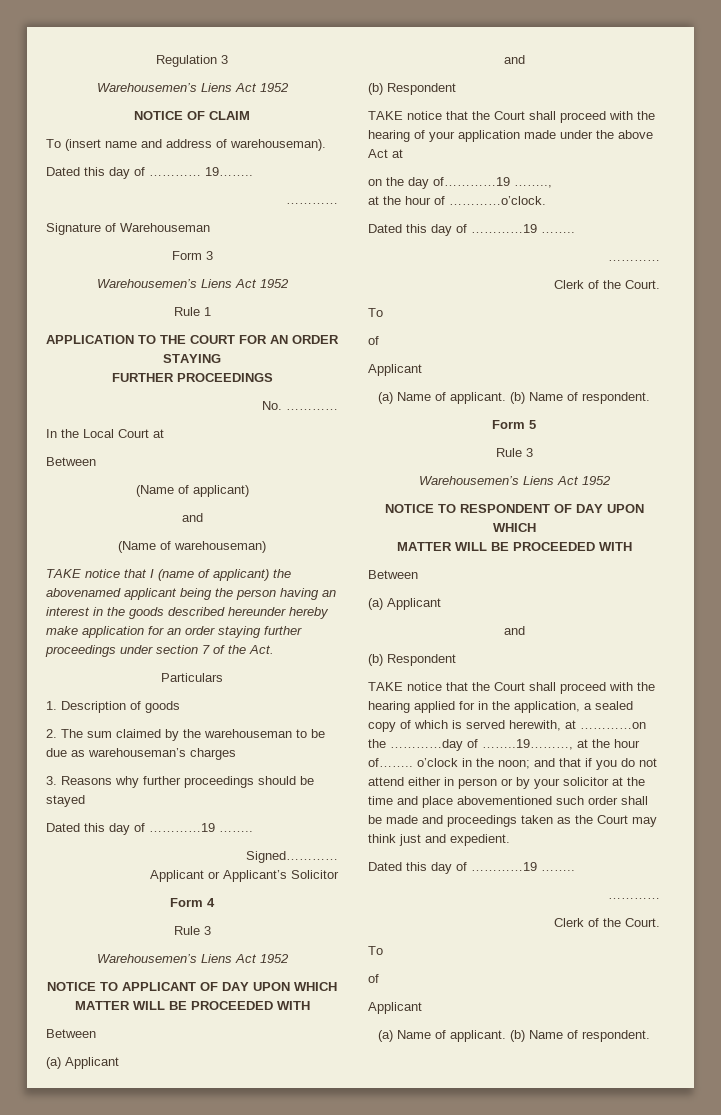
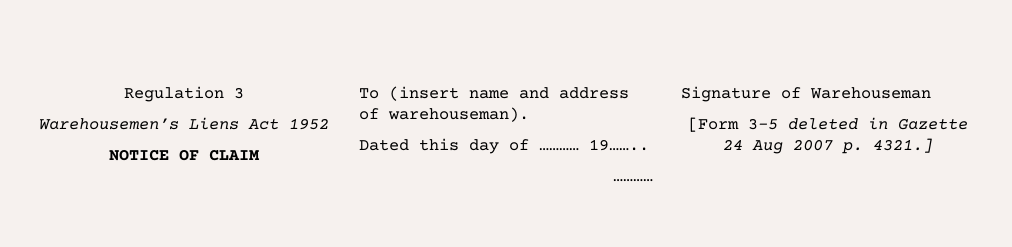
- Form 3
- Warehousemen’s Liens Act 1952
- Rule 1
- APPLICATION TO THE COURT FOR AN ORDER STAYING
- FURTHER PROCEEDINGS
- No. …………
- In the Local Court at
- Between
- (Name of applicant)
- and
- (Name of warehouseman)
- TAKE notice that I (name of applicant) the abovenamed applicant being the person having an interest in the goods described hereunder hereby make application for an order staying further proceedings under section 7 of the Act.
- Particulars
- 1. Description of goods
- 2. The sum claimed by the warehouseman to be due as warehouseman’s charges
- 3. Reasons why further proceedings should be stayed
- Dated this day of …………19 ……..
- Signed…………
- Applicant or Applicant’s Solicitor
- Form 4
- Rule 3
- Warehousemen’s Liens Act 1952
- NOTICE TO APPLICANT OF DAY UPON WHICH MATTER WILL BE PROCEEDED WITH
- Between
- (a) Applicant
- and
- (b) Respondent
- TAKE notice that the Court shall proceed with the hearing of your application made under the above Act at
- on the day of…………19 ……..,
- at the hour of …………o’clock.
- Dated this day of …………19 ……..
- …………
- Clerk of the Court.
- To
- of
- Applicant
- (a) Name of applicant. (b) Name of respondent.
- Form 5
- Rule 3
- Warehousemen’s Liens Act 1952
- NOTICE TO RESPONDENT OF DAY UPON WHICH
- MATTER WILL BE PROCEEDED WITH
- Between
- (a) Applicant
- and
- (b) Respondent
- TAKE notice that the Court shall proceed with the hearing applied for in the application, a sealed copy of which is served herewith, at …………on the …………day of ……..19………, at the hour of…….. o’clock in the noon; and that if you do not attend either in person or by your solicitor at the time and place abovementioned such order shall be made and proceedings taken as the Court may think just and expedient.
- Dated this day of …………19 ……..
- …………
- Clerk of the Court.
- To
- of
- Applicant
- (a) Name of applicant. (b) Name of respondent.
+ [Form 3-5 deleted in Gazette 24 Aug 2007 p. 4321.]

